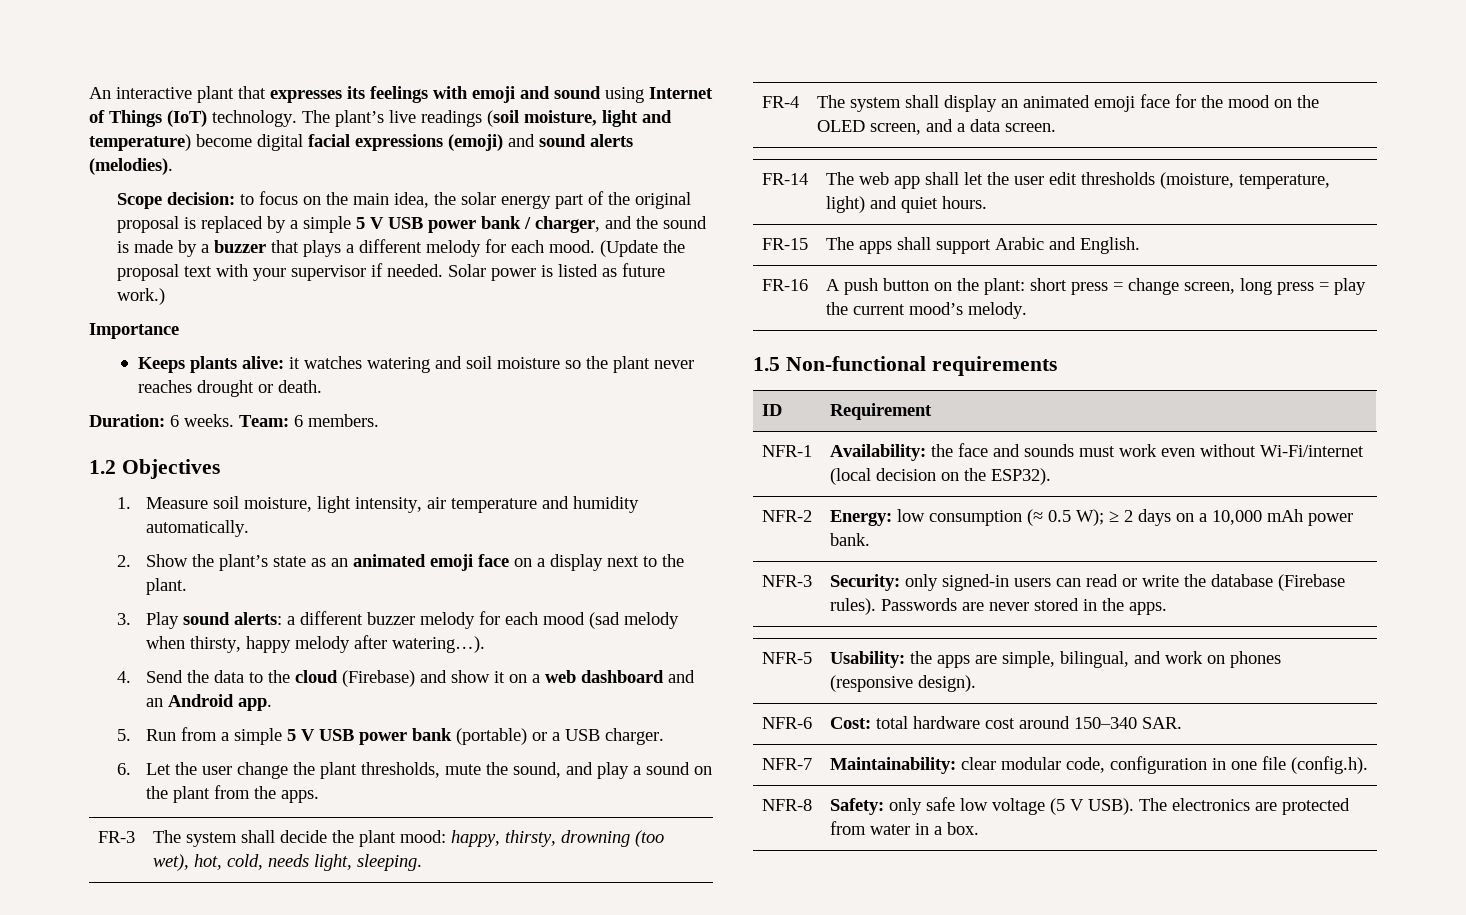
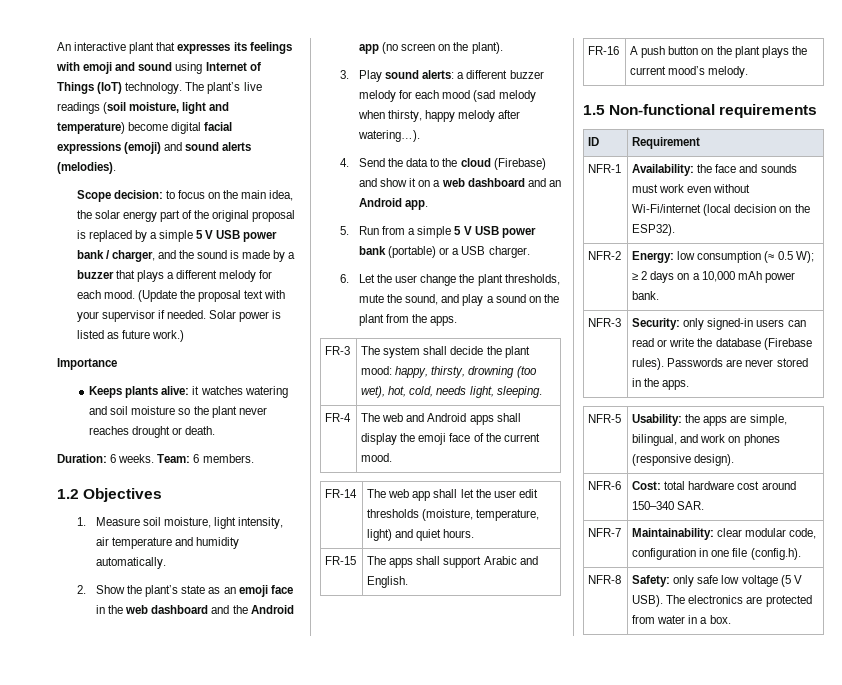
- 2. Show the plant’s state as an animated emoji face on a display next to the plant.
+ 2. Show the plant’s state as an emoji face in the web dashboard and the Android app (no screen on the plant).
- FR-4 | The system shall display an animated emoji face for the mood on the OLED screen, and a data screen.
+ FR-4 | The web and Android apps shall display the emoji face of the current mood.
- FR-16 | A push button on the plant: short press = change screen, long press = play the current mood’s melody.
+ FR-16 | A push button on the plant plays the current mood’s melody.

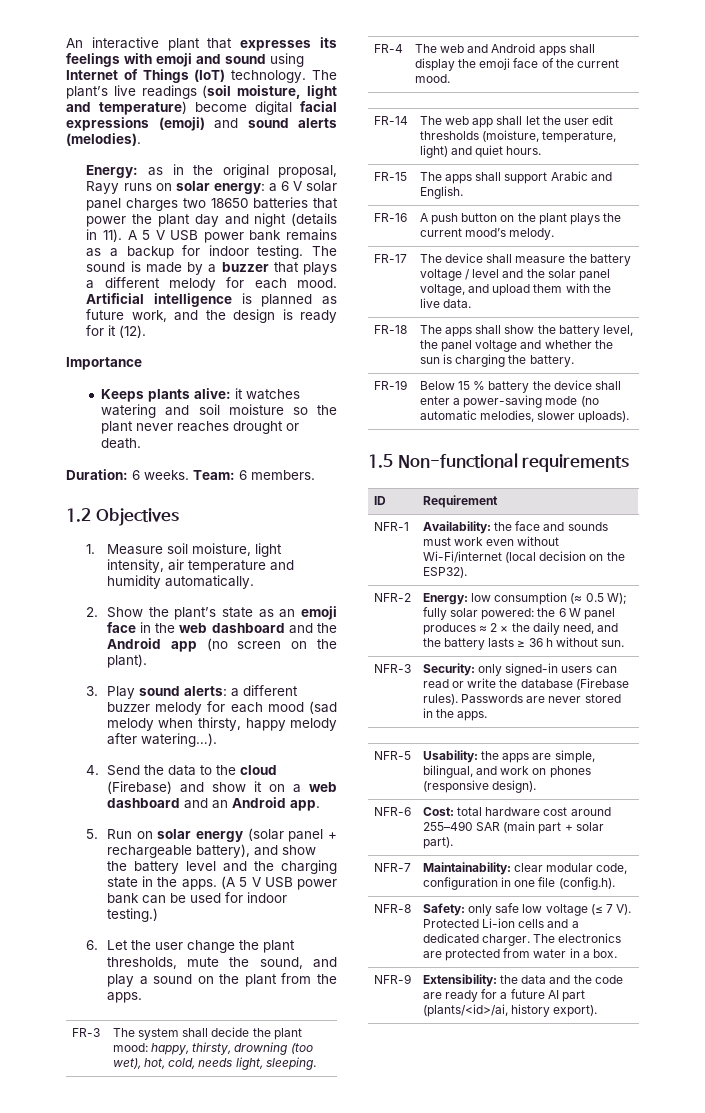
- Scope decision: to focus on the main idea, the solar energy part of the original proposal is replaced by a simple 5 V USB power bank / charger, and the sound is made by a buzzer that plays a different melody for each mood.
+ Energy: as in the original proposal, Rayy runs on solar energy: a 6 V solar panel charges two 18650 batteries that power the plant day and night (details in 11). A 5 V USB power bank remains as a backup for indoor testing. The sound is made by a buzzer that plays a different melody for each mood.
- (Update the proposal text with your supervisor if needed. Solar power is listed as future work.)
+ Artificial intelligence is planned as future work, and the design is ready for it (12).
- 5. Run from a simple 5 V USB power bank (portable) or a USB charger.
+ 5. Run on solar energy (solar panel + rechargeable battery), and show the battery level and the charging state in the apps. (A 5 V USB power bank can be used for indoor testing.)
+ FR-17 | The device shall measure the battery voltage / level and the solar panel voltage, and upload them with the live data.
+ FR-18 | The apps shall show the battery level, the panel voltage and whether the sun is charging the battery.
+ FR-19 | Below 15 % battery the device shall enter a power-saving mode (no automatic melodies, slower uploads).
- NFR-2 | Energy: low consumption (≈ 0.5 W); ≥ 2 days on a 10,000 mAh power bank.
+ NFR-2 | Energy: low consumption (≈ 0.5 W); fully solar powered: the 6 W panel produces ≈ 2 × the daily need, and the battery lasts ≥ 36 h without sun.
- NFR-6 | Cost: total hardware cost around 150–340 SAR.
+ NFR-6 | Cost: total hardware cost around 255–490 SAR (main part + solar part).
- NFR-8 | Safety: only safe low voltage (5 V USB). The electronics are protected from water in a box.
+ NFR-8 | Safety: only safe low voltage (≤ 7 V). Protected Li-ion cells and a dedicated charger. The electronics are protected from water in a box.
+ NFR-9 | Extensibility: the data and the code are ready for a future AI part (plants/<id>/ai, history export).

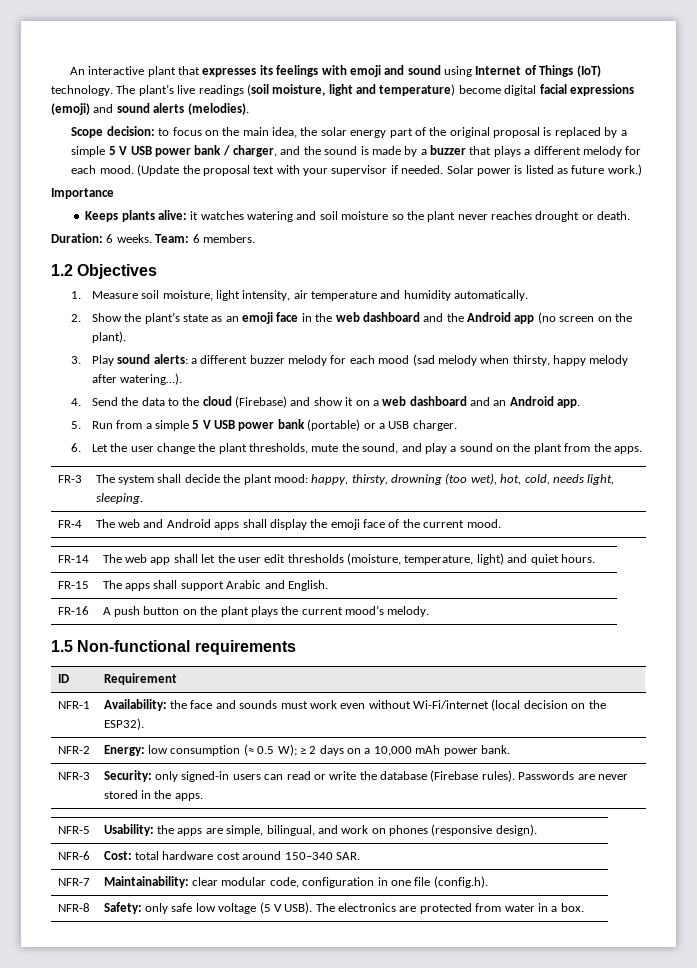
- Energy: as in the original proposal, Rayy runs on solar energy: a 6 V solar panel charges two 18650 batteries that power the plant day and night (details in 11). A 5 V USB power bank remains as a backup for indoor testing. The sound is made by a buzzer that plays a different melody for each mood.
+ Scope decision: to focus on the main idea, the solar energy part of the original proposal is replaced by a simple 5 V USB power bank / charger, and the sound is made by a buzzer that plays a different melody for each mood.
- Artificial intelligence is planned as future work, and the design is ready for it (12).
+ (Update the proposal text with your supervisor if needed. Solar power is listed as future work.)
- 5. Run on solar energy (solar panel + rechargeable battery), and show the battery level and the charging state in the apps. (A 5 V USB power bank can be used for indoor testing.)
+ 5. Run from a simple 5 V USB power bank (portable) or a USB charger.
- FR-17 | The device shall measure the battery voltage / level and the solar panel voltage, and upload them with the live data.
- FR-18 | The apps shall show the battery level, the panel voltage and whether the sun is charging the battery.
- FR-19 | Below 15 % battery the device shall enter a power-saving mode (no automatic melodies, slower uploads).
- NFR-2 | Energy: low consumption (≈ 0.5 W); fully solar powered: the 6 W panel produces ≈ 2 × the daily need, and the battery lasts ≥ 36 h without sun.
+ NFR-2 | Energy: low consumption (≈ 0.5 W); ≥ 2 days on a 10,000 mAh power bank.
- NFR-6 | Cost: total hardware cost around 255–490 SAR (main part + solar part).
+ NFR-6 | Cost: total hardware cost around 150–340 SAR.
- NFR-8 | Safety: only safe low voltage (≤ 7 V). Protected Li-ion cells and a dedicated charger. The electronics are protected from water in a box.
+ NFR-8 | Safety: only safe low voltage (5 V USB). The electronics are protected from water in a box.
- NFR-9 | Extensibility: the data and the code are ready for a future AI part (plants/<id>/ai, history export).

